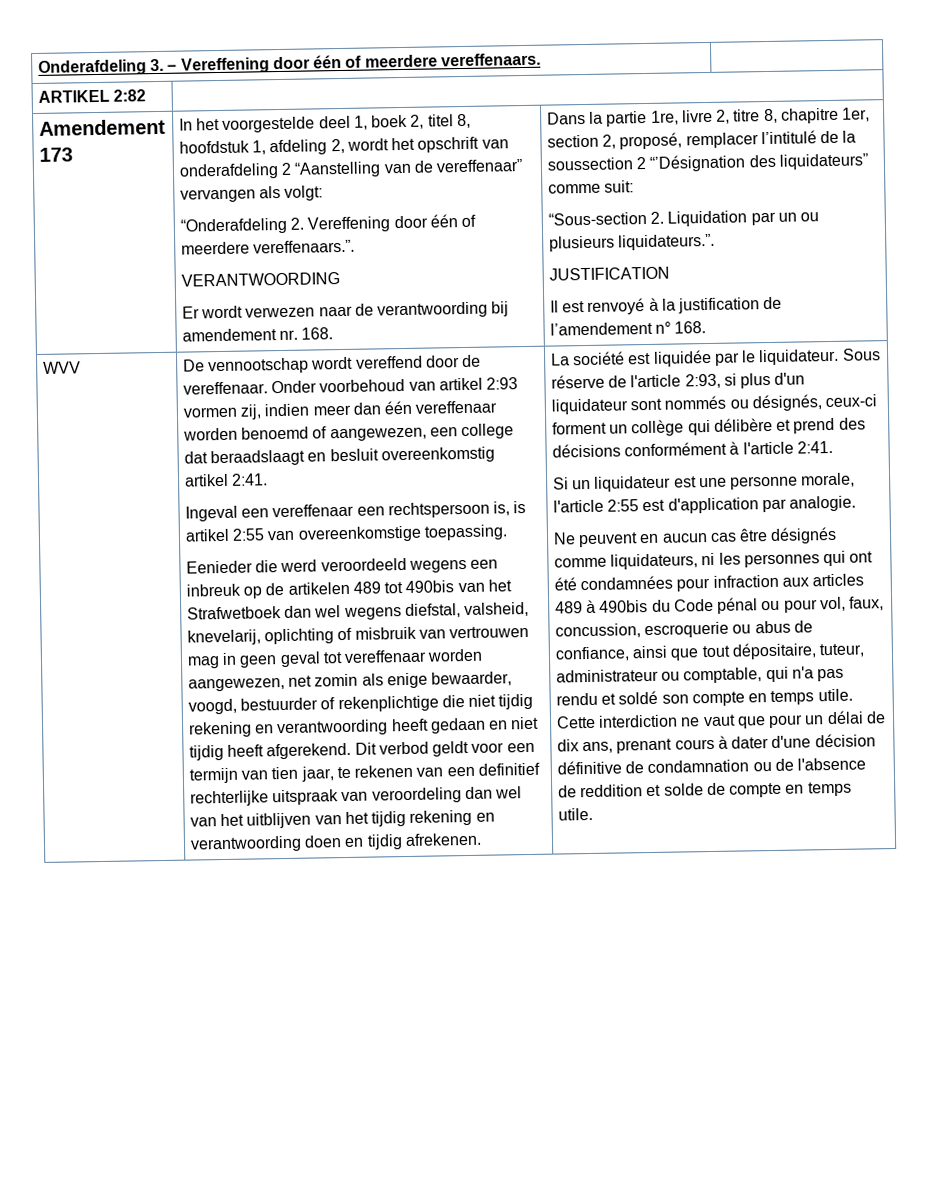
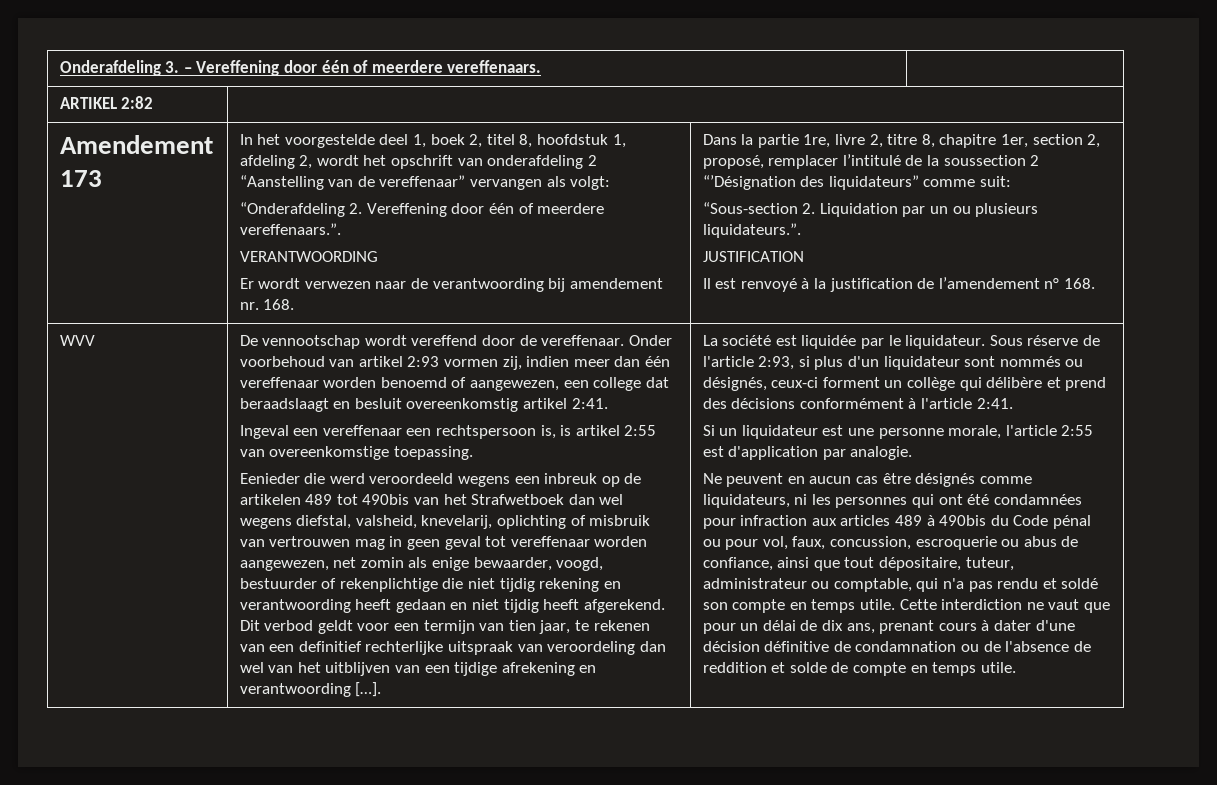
- Dit verbod geldt voor een termijn van tien jaar, te rekenen van een definitief rechterlijke uitspraak van veroordeling dan wel van het uitblijven van het tijdig rekening en verantwoording doen en tijdig afrekenen.
+ Dit verbod geldt voor een termijn van tien jaar, te rekenen van een definitief rechterlijke uitspraak van veroordeling dan wel van het uitblijven van een tijdige afrekening en verantwoording […].

